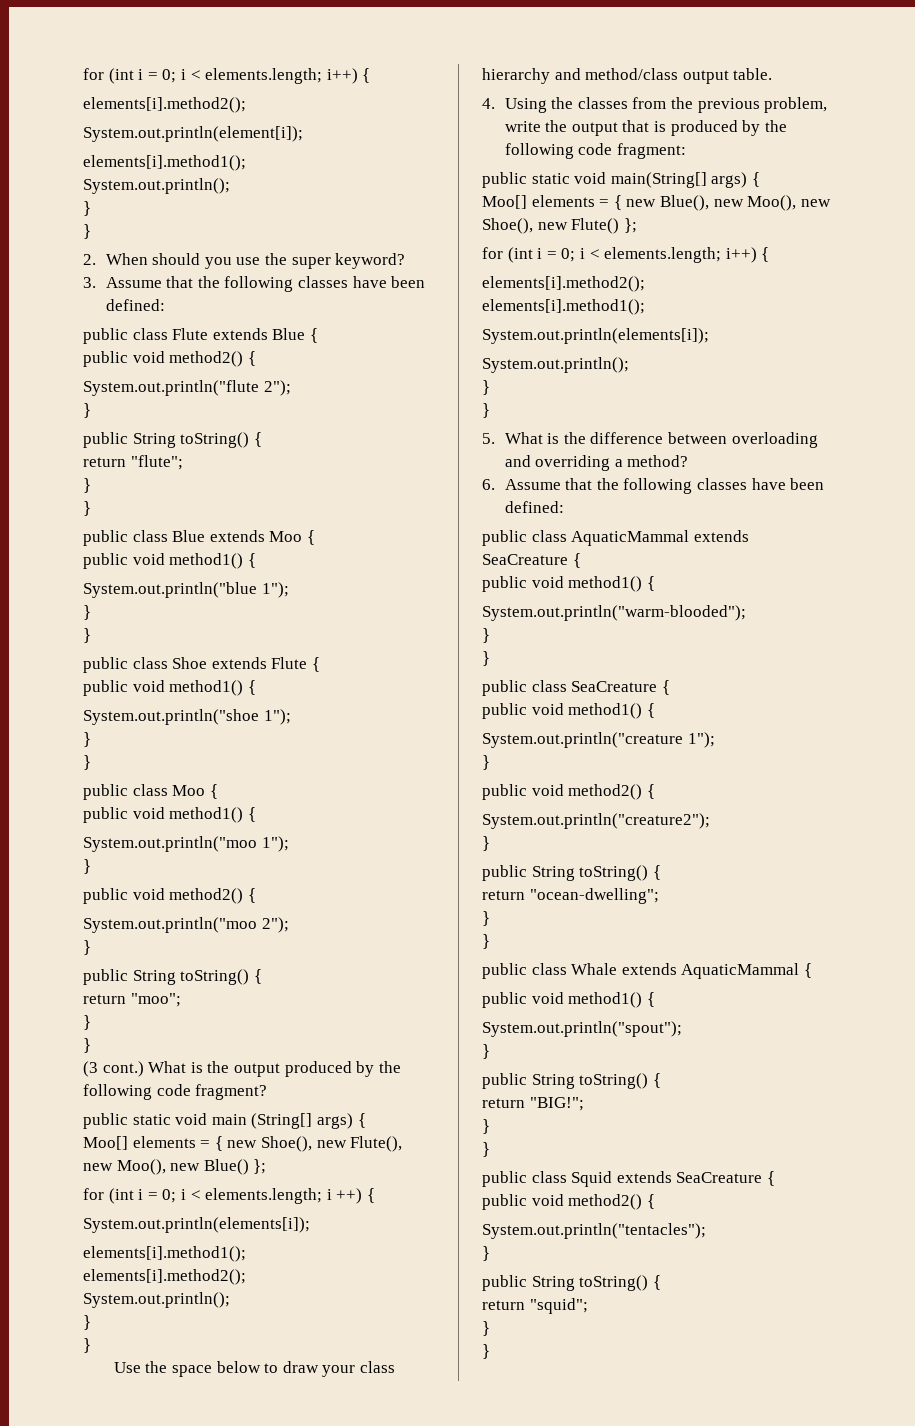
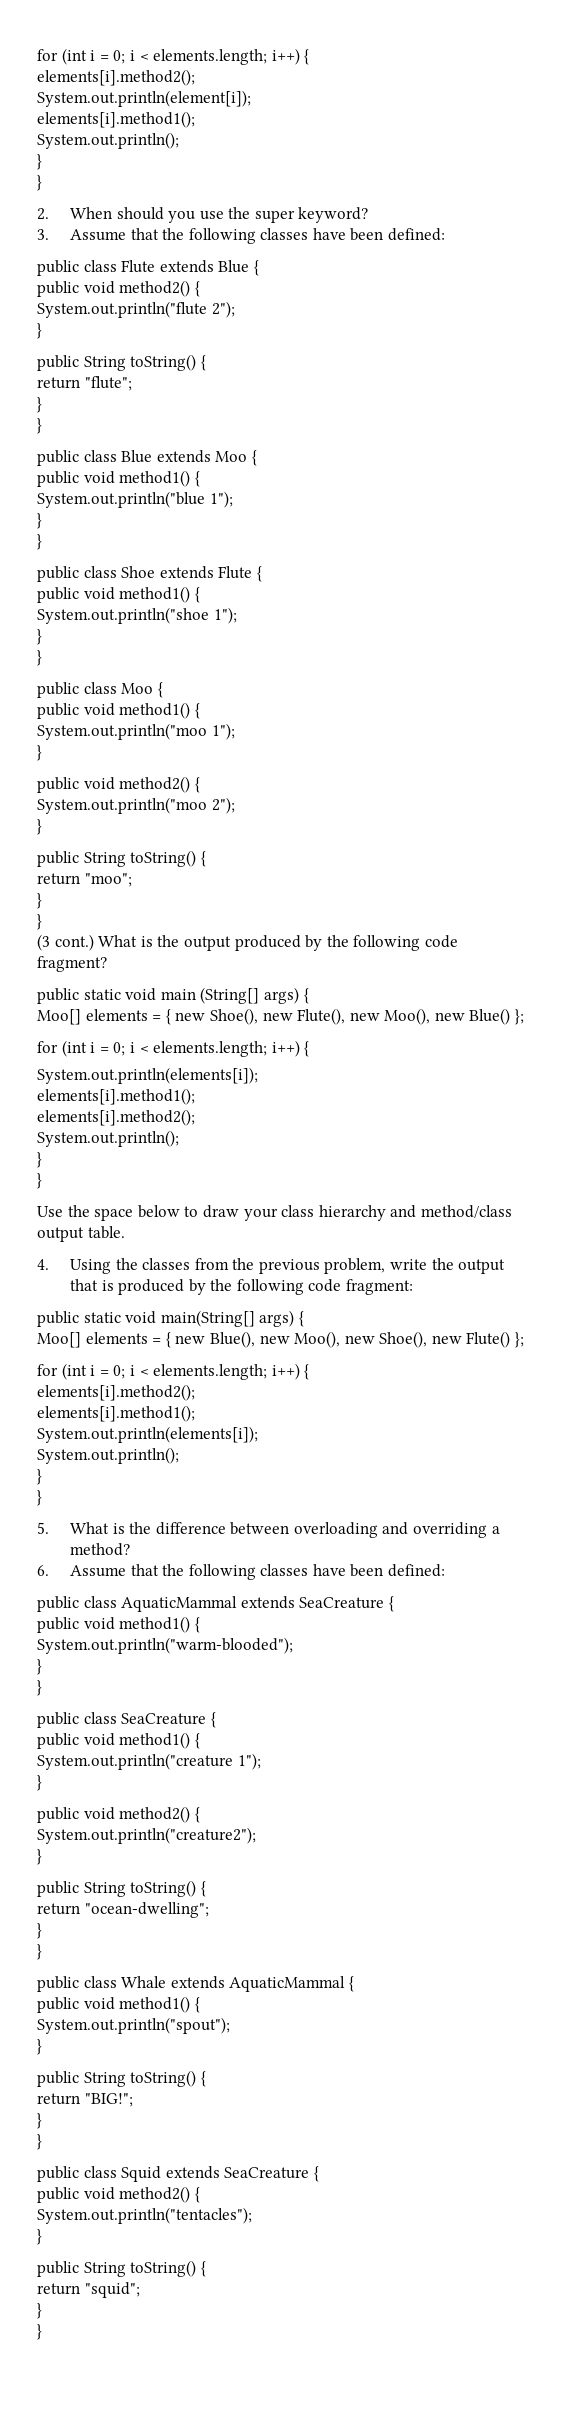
  Moo[] elements = { new Shoe(), new Flute(), new Moo(), new Blue() };
- for (int i = 0; i < elements.length; i ++) {
+ for (int i = 0; i < elements.length; i++) {

